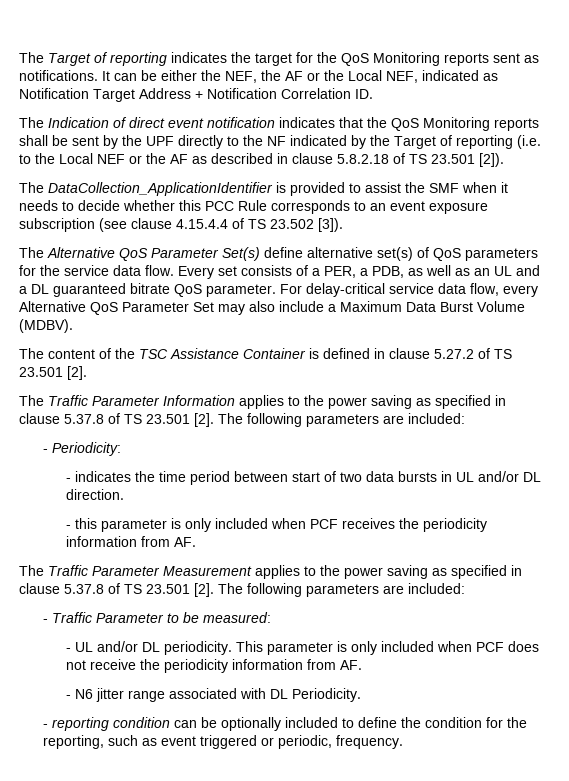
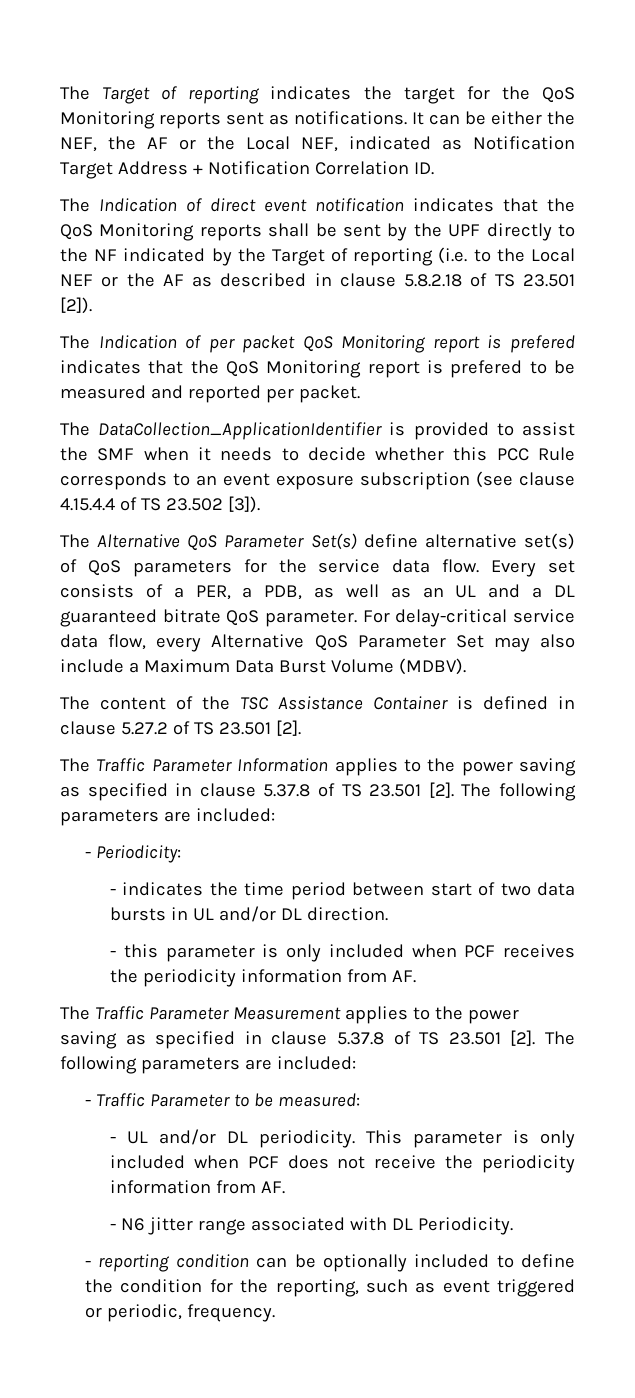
+ The Indication of per packet QoS Monitoring report is prefered indicates that the QoS Monitoring report is prefered to be measured and reported per packet.

